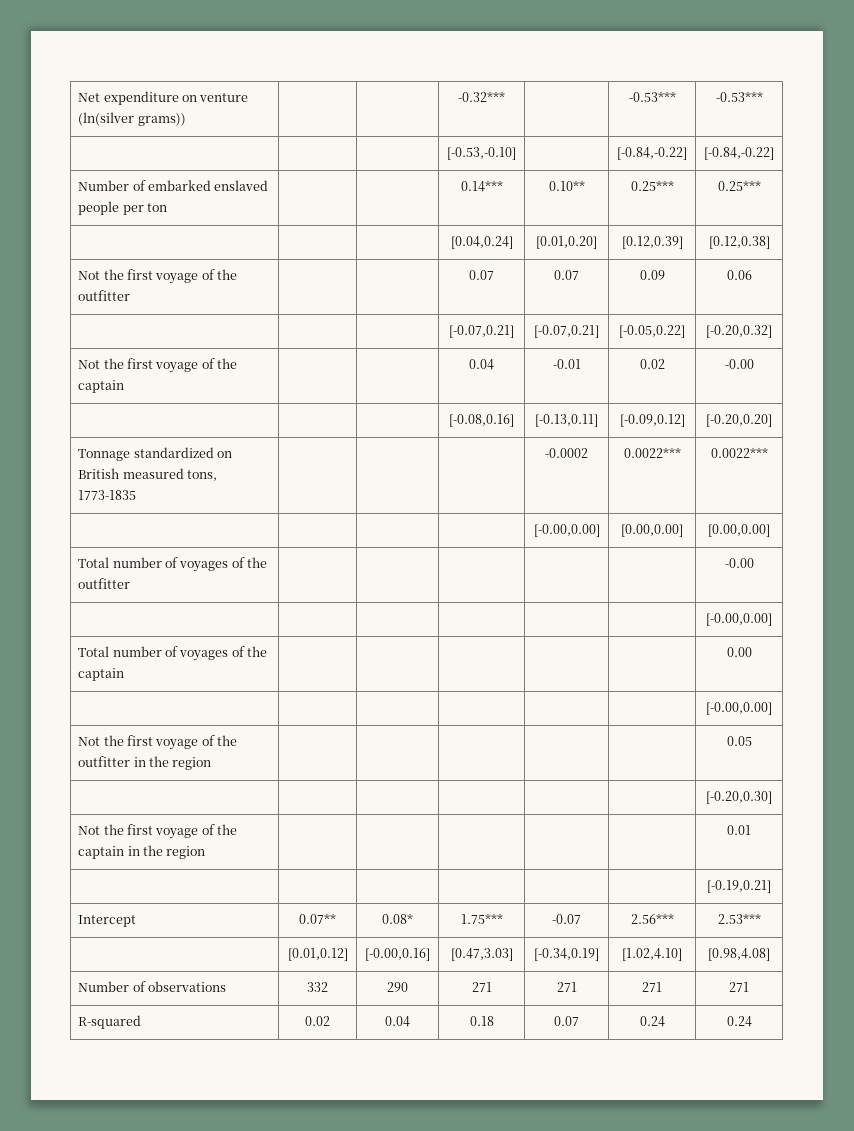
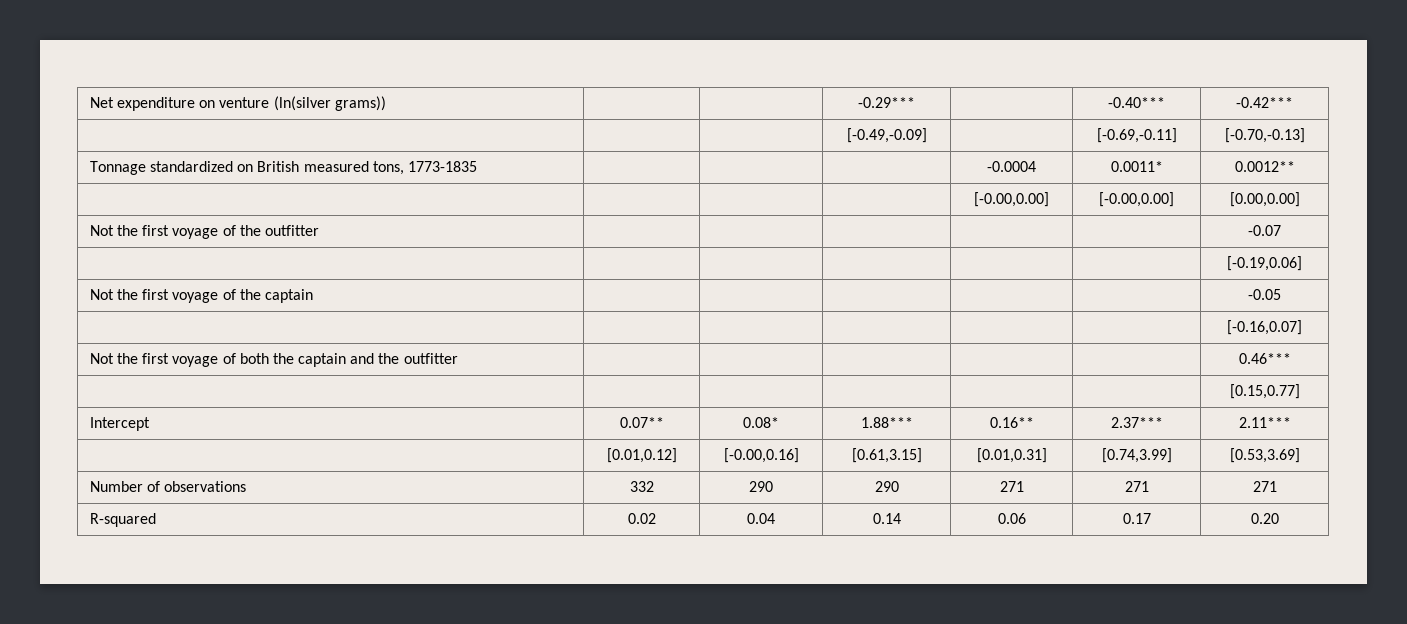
- Net expenditure on venture (ln(silver grams)) | | | -0.32*** | | -0.53*** | -0.53***
- | | | [-0.53,-0.10] | | [-0.84,-0.22] | [-0.84,-0.22]
- Number of embarked enslaved people per ton | | | 0.14*** | 0.10** | 0.25*** | 0.25***
- | | | [0.04,0.24] | [0.01,0.20] | [0.12,0.39] | [0.12,0.38]
- Not the first voyage of the outfitter | | | 0.07 | 0.07 | 0.09 | 0.06
- | | | [-0.07,0.21] | [-0.07,0.21] | [-0.05,0.22] | [-0.20,0.32]
- Not the first voyage of the captain | | | 0.04 | -0.01 | 0.02 | -0.00
- | | | [-0.08,0.16] | [-0.13,0.11] | [-0.09,0.12] | [-0.20,0.20]
+ Net expenditure on venture (ln(silver grams)) | | | -0.29*** | | -0.40*** | -0.42***
+ | | | [-0.49,-0.09] | | [-0.69,-0.11] | [-0.70,-0.13]
- Tonnage standardized on British measured tons, 1773-1835 | | | | -0.0002 | 0.0022*** | 0.0022***
- | | | | [-0.00,0.00] | [0.00,0.00] | [0.00,0.00]
+ Tonnage standardized on British measured tons, 1773-1835 | | | | -0.0004 | 0.0011* | 0.0012**
+ | | | | [-0.00,0.00] | [-0.00,0.00] | [0.00,0.00]
- Total number of voyages of the outfitter | | | | | | -0.00
- | | | | | | [-0.00,0.00]
- Total number of voyages of the captain | | | | | | 0.00
- | | | | | | [-0.00,0.00]
- Not the first voyage of the outfitter in the region | | | | | | 0.05
- | | | | | | [-0.20,0.30]
- Not the first voyage of the captain in the region | | | | | | 0.01
- | | | | | | [-0.19,0.21]
- Intercept | 0.07** | 0.08* | 1.75*** | -0.07 | 2.56*** | 2.53***
- | [0.01,0.12] | [-0.00,0.16] | [0.47,3.03] | [-0.34,0.19] | [1.02,4.10] | [0.98,4.08]
+ Not the first voyage of the outfitter | | | | | | -0.07
+ | | | | | | [-0.19,0.06]
+ Not the first voyage of the captain | | | | | | -0.05
+ | | | | | | [-0.16,0.07]
+ Not the first voyage of both the captain and the outfitter | | | | | | 0.46***
+ | | | | | | [0.15,0.77]
+ Intercept | 0.07** | 0.08* | 1.88*** | 0.16** | 2.37*** | 2.11***
+ | [0.01,0.12] | [-0.00,0.16] | [0.61,3.15] | [0.01,0.31] | [0.74,3.99] | [0.53,3.69]
- Number of observations | 332 | 290 | 271 | 271 | 271 | 271
+ Number of observations | 332 | 290 | 290 | 271 | 271 | 271
- R-squared | 0.02 | 0.04 | 0.18 | 0.07 | 0.24 | 0.24
+ R-squared | 0.02 | 0.04 | 0.14 | 0.06 | 0.17 | 0.20

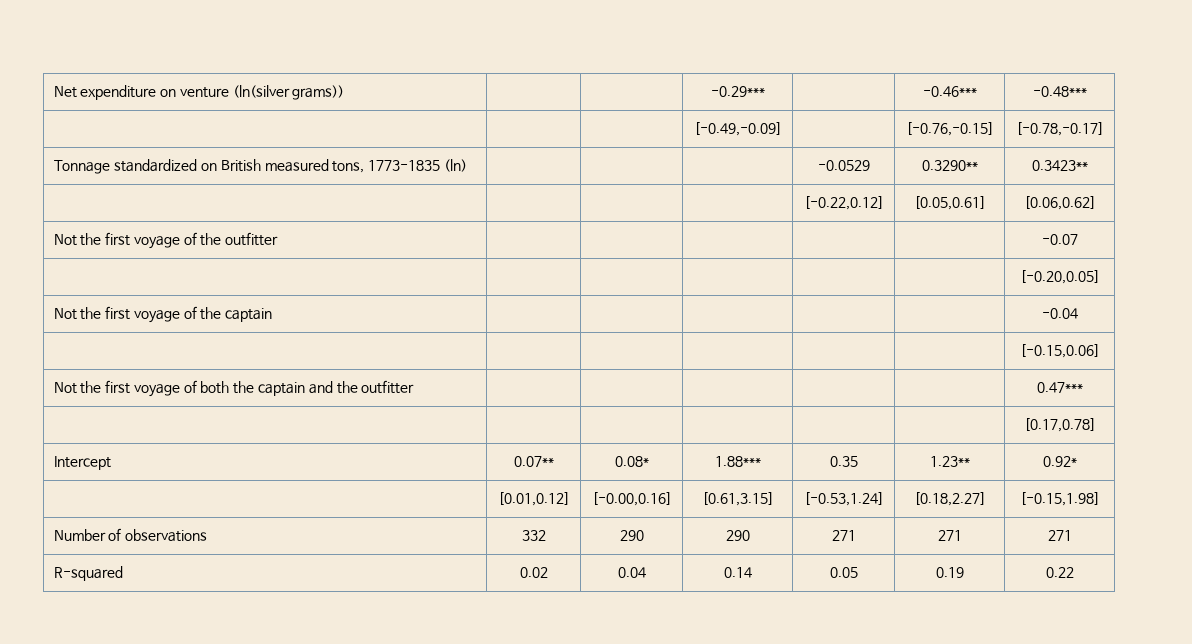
- Net expenditure on venture (ln(silver grams)) | | | -0.29*** | | -0.40*** | -0.42***
+ Net expenditure on venture (ln(silver grams)) | | | -0.29*** | | -0.46*** | -0.48***
- | | | [-0.49,-0.09] | | [-0.69,-0.11] | [-0.70,-0.13]
+ | | | [-0.49,-0.09] | | [-0.76,-0.15] | [-0.78,-0.17]
- Tonnage standardized on British measured tons, 1773-1835 | | | | -0.0004 | 0.0011* | 0.0012**
- | | | | [-0.00,0.00] | [-0.00,0.00] | [0.00,0.00]
+ Tonnage standardized on British measured tons, 1773-1835 (ln) | | | | -0.0529 | 0.3290** | 0.3423**
+ | | | | [-0.22,0.12] | [0.05,0.61] | [0.06,0.62]
- | | | | | | [-0.19,0.06]
+ | | | | | | [-0.20,0.05]
- Not the first voyage of the captain | | | | | | -0.05
- | | | | | | [-0.16,0.07]
+ Not the first voyage of the captain | | | | | | -0.04
+ | | | | | | [-0.15,0.06]
- Not the first voyage of both the captain and the outfitter | | | | | | 0.46***
- | | | | | | [0.15,0.77]
+ Not the first voyage of both the captain and the outfitter | | | | | | 0.47***
+ | | | | | | [0.17,0.78]
- Intercept | 0.07** | 0.08* | 1.88*** | 0.16** | 2.37*** | 2.11***
+ Intercept | 0.07** | 0.08* | 1.88*** | 0.35 | 1.23** | 0.92*
- | [0.01,0.12] | [-0.00,0.16] | [0.61,3.15] | [0.01,0.31] | [0.74,3.99] | [0.53,3.69]
+ | [0.01,0.12] | [-0.00,0.16] | [0.61,3.15] | [-0.53,1.24] | [0.18,2.27] | [-0.15,1.98]
- R-squared | 0.02 | 0.04 | 0.14 | 0.06 | 0.17 | 0.20
+ R-squared | 0.02 | 0.04 | 0.14 | 0.05 | 0.19 | 0.22

